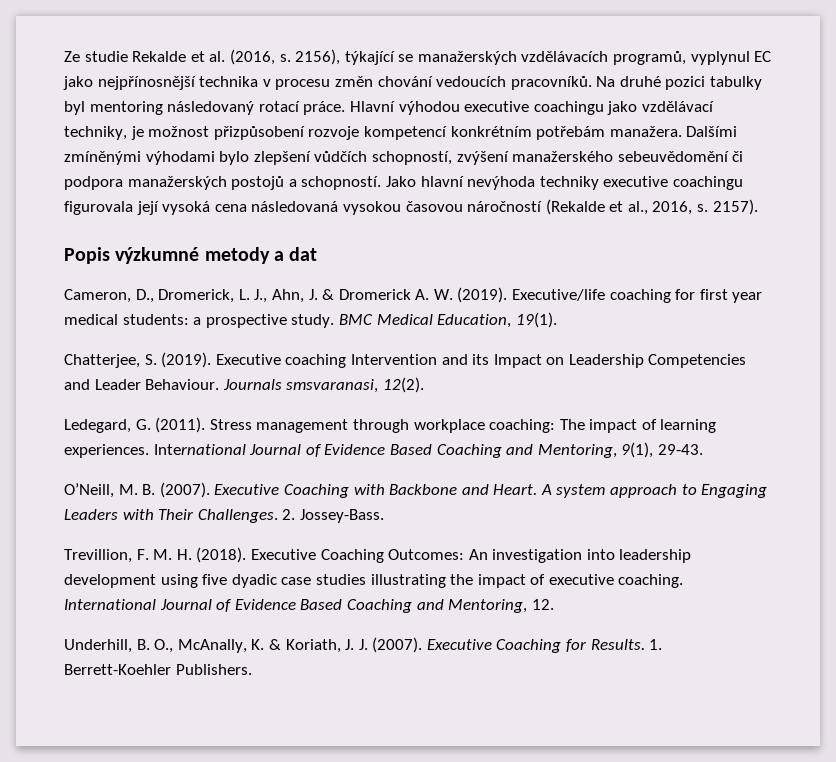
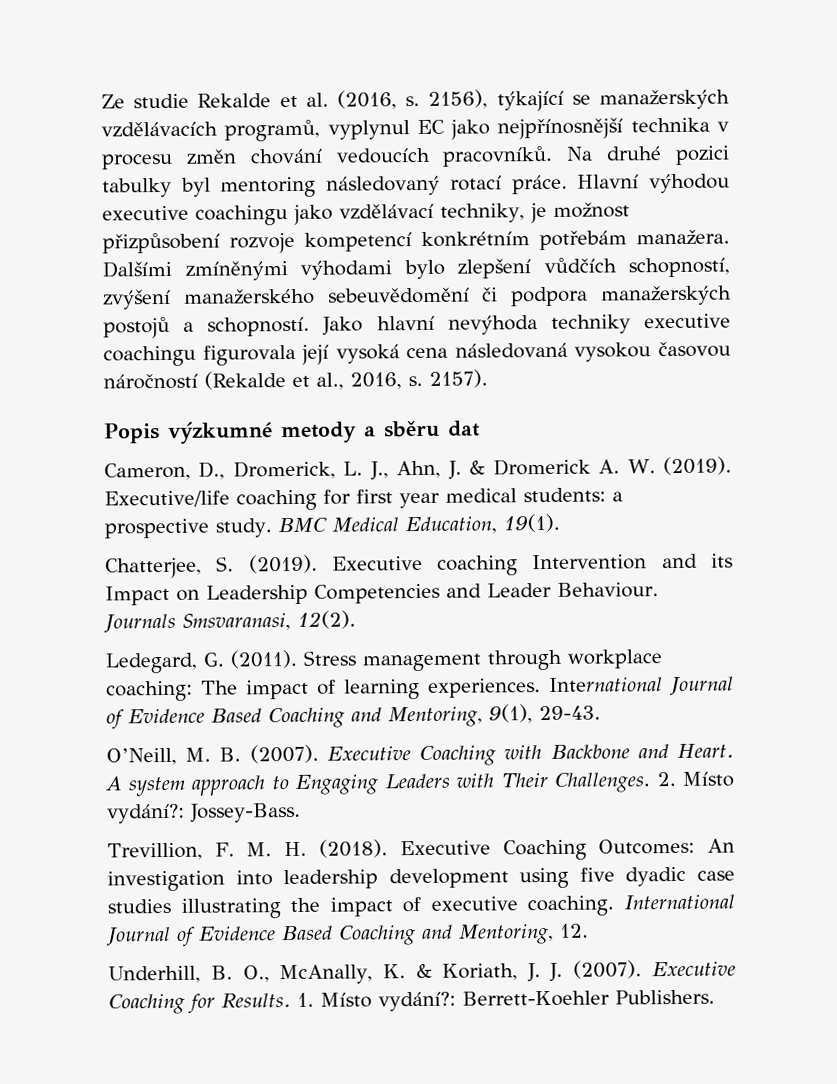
- Popis výzkumné metody a dat
+ Popis výzkumné metody a sběru dat
- Journals smsvaranasi, 12(2).
+ Journals Smsvaranasi, 12(2).
- 2. Jossey-Bass.
+ 2. Místo vydání?: Jossey-Bass.
- 1. Berrett-Koehler Publishers.
+ 1. Místo vydání?: Berrett-Koehler Publishers.

